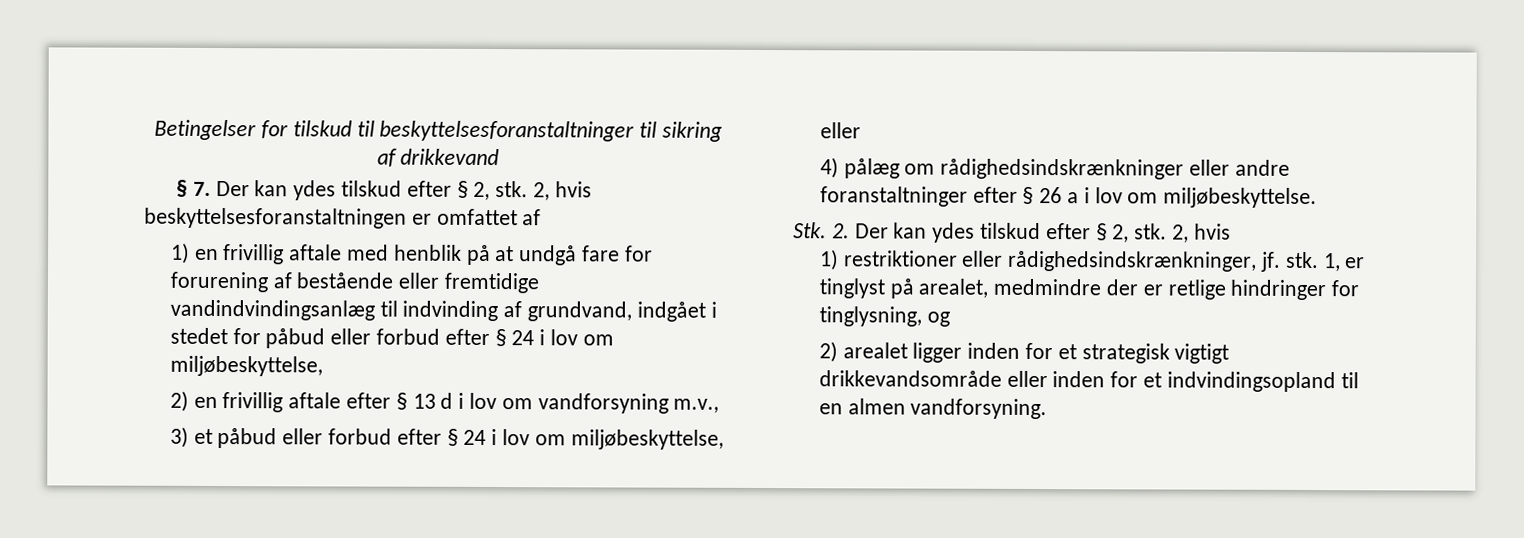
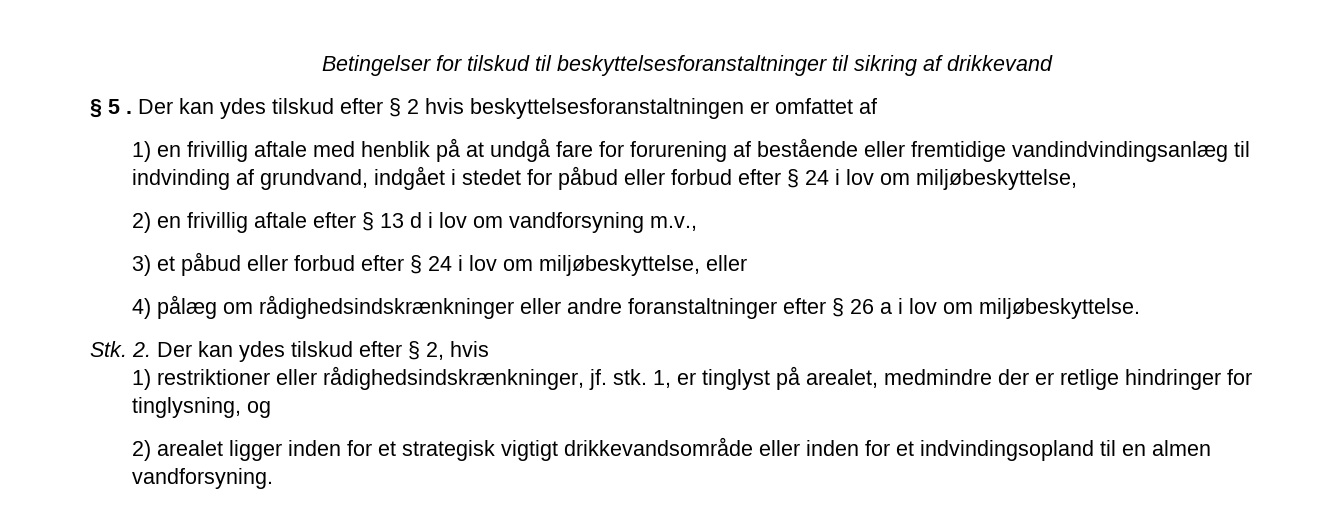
- § 7. Der kan ydes tilskud efter § 2, stk. 2, hvis beskyttelsesforanstaltningen er omfattet af
+ § 5 . Der kan ydes tilskud efter § 2 hvis beskyttelsesforanstaltningen er omfattet af
- Stk. 2. Der kan ydes tilskud efter § 2, stk. 2, hvis
+ Stk. 2. Der kan ydes tilskud efter § 2, hvis

